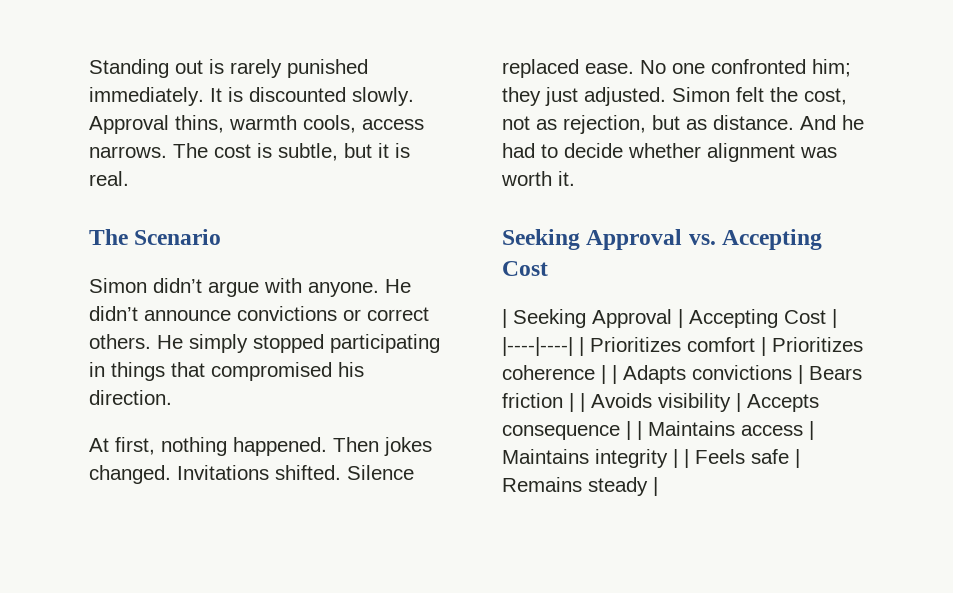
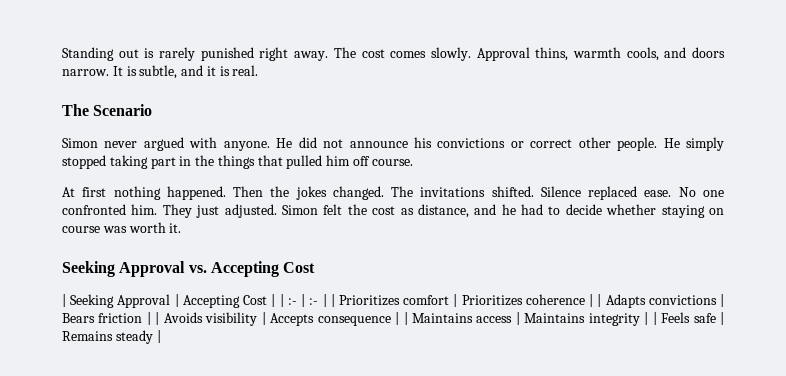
- Standing out is rarely punished immediately. It is discounted slowly.
+ Standing out is rarely punished right away. The cost comes slowly.
- Approval thins, warmth cools, access narrows. The cost is subtle, but it is real.
+ Approval thins, warmth cools, and doors narrow. It is subtle, and it is real.
- Simon didn’t argue with anyone.
+ Simon never argued with anyone.
- He didn’t announce convictions or correct others.
+ He did not announce his convictions or correct other people.
- He simply stopped participating in things that compromised his direction.
+ He simply stopped taking part in the things that pulled him off course.
- At first, nothing happened.
+ At first nothing happened.
- Then jokes changed.
+ Then the jokes changed.
- Invitations shifted.
+ The invitations shifted.
- No one confronted him; they just adjusted.
+ No one confronted him. They just adjusted.
- Simon felt the cost, not as rejection, but as distance. And he had to decide whether alignment was worth it.
+ Simon felt the cost as distance, and he had to decide whether staying on course was worth it.
- | Seeking Approval | Accepting Cost | |----|----| | Prioritizes comfort | Prioritizes coherence | | Adapts convictions | Bears friction | | Avoids visibility | Accepts consequence | | Maintains access | Maintains integrity | | Feels safe | Remains steady |
+ | Seeking Approval | Accepting Cost | | :- | :- | | Prioritizes comfort | Prioritizes coherence | | Adapts convictions | Bears friction | | Avoids visibility | Accepts consequence | | Maintains access | Maintains integrity | | Feels safe | Remains steady |

